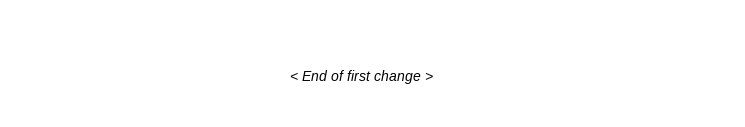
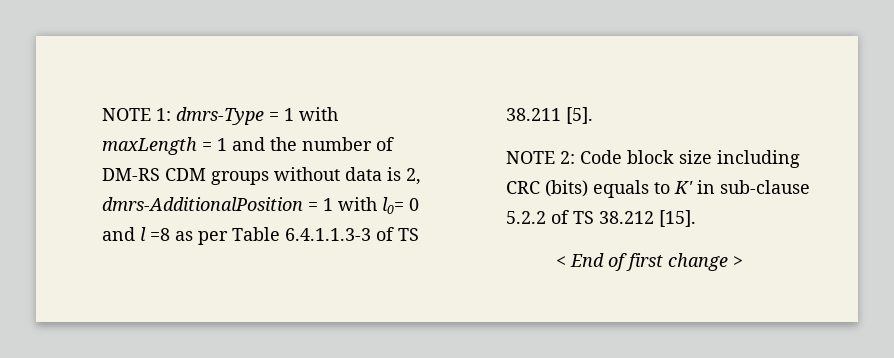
+ NOTE 1: dmrs-Type = 1 with maxLength = 1 and the number of DM-RS CDM groups without data is 2, dmrs-AdditionalPosition = 1 with l0= 0 and l =8 as per Table 6.4.1.1.3-3 of TS 38.211 [5].
+ NOTE 2: Code block size including CRC (bits) equals to K' in sub-clause 5.2.2 of TS 38.212 [15].

